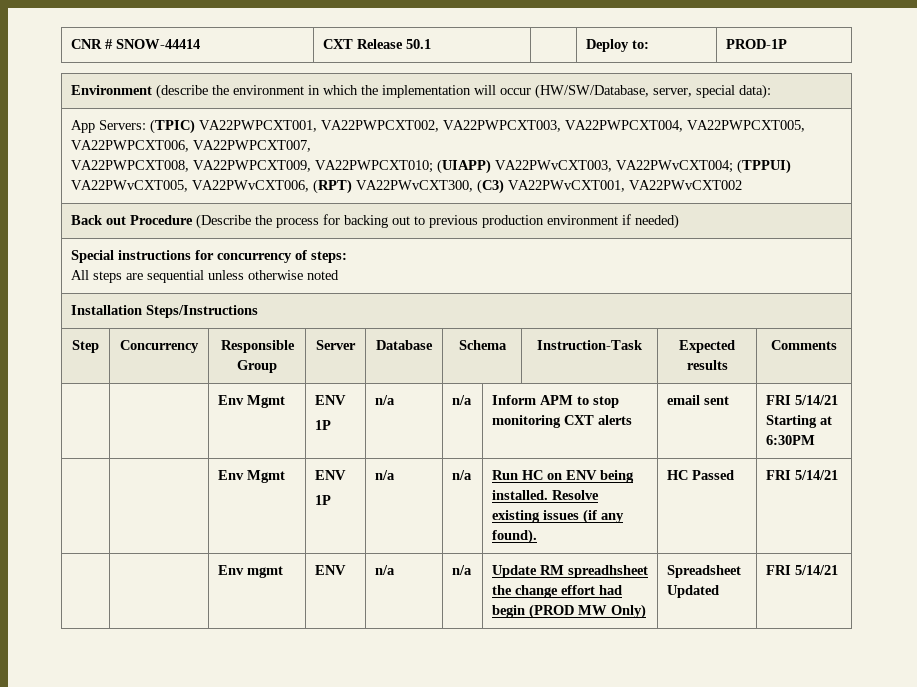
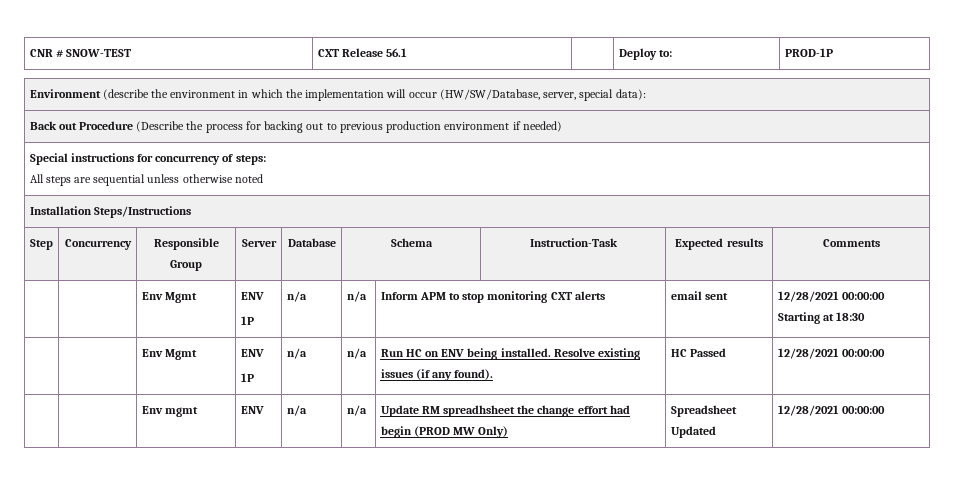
- CNR # SNOW-44414 | CXT Release 50.1 | | Deploy to: | PROD-1P
+ CNR # SNOW-TEST | CXT Release 56.1 | | Deploy to: | PROD-1P
- App Servers: (TPIC) VA22PWPCXT001, VA22PWPCXT002, VA22PWPCXT003, VA22PWPCXT004, VA22PWPCXT005, VA22PWPCXT006, VA22PWPCXT007,
- VA22PWPCXT008, VA22PWPCXT009, VA22PWPCXT010; (UIAPP) VA22PWvCXT003, VA22PWvCXT004; (TPPUI) VA22PWvCXT005, VA22PWvCXT006, (RPT) VA22PWvCXT300, (C3) VA22PWvCXT001, VA22PWvCXT002
  Step | Concurrency | Responsible Group | Server | Database | Schema | Instruction-Task | Expected results | Comments
  | | Env Mgmt | ENV
- 1P | n/a | n/a | Inform APM to stop monitoring CXT alerts | email sent | FRI 5/14/21 Starting at 6:30PM
+ 1P | n/a | n/a | Inform APM to stop monitoring CXT alerts | email sent | 12/28/2021 00:00:00 Starting at 18:30
  | | Env Mgmt | ENV
- 1P | n/a | n/a | Run HC on ENV being installed. Resolve existing issues (if any found). | HC Passed | FRI 5/14/21
+ 1P | n/a | n/a | Run HC on ENV being installed. Resolve existing issues (if any found). | HC Passed | 12/28/2021 00:00:00
- | | Env mgmt | ENV | n/a | n/a | Update RM spreadhsheet the change effort had begin (PROD MW Only) | Spreadsheet Updated | FRI 5/14/21
+ | | Env mgmt | ENV | n/a | n/a | Update RM spreadhsheet the change effort had begin (PROD MW Only) | Spreadsheet Updated | 12/28/2021 00:00:00

